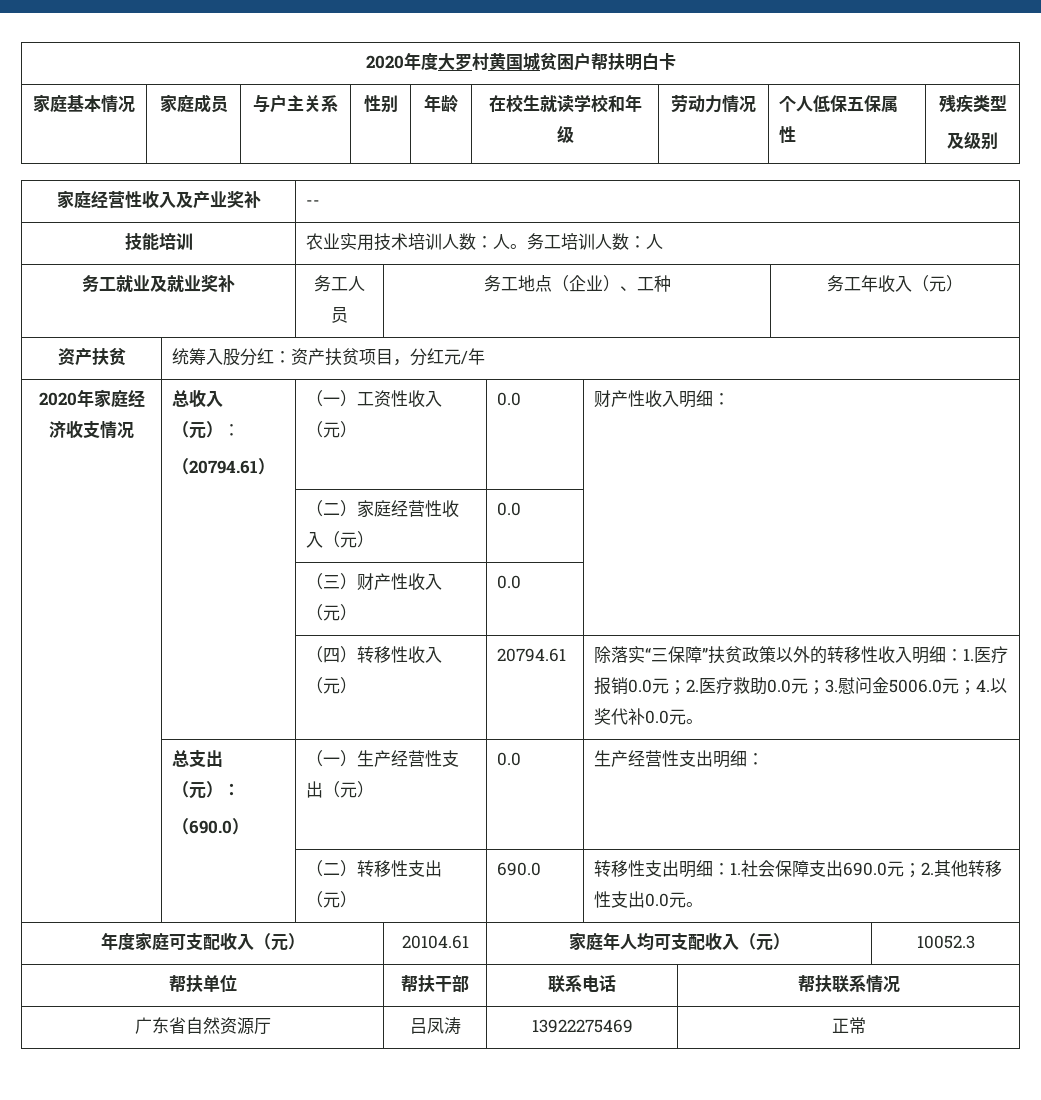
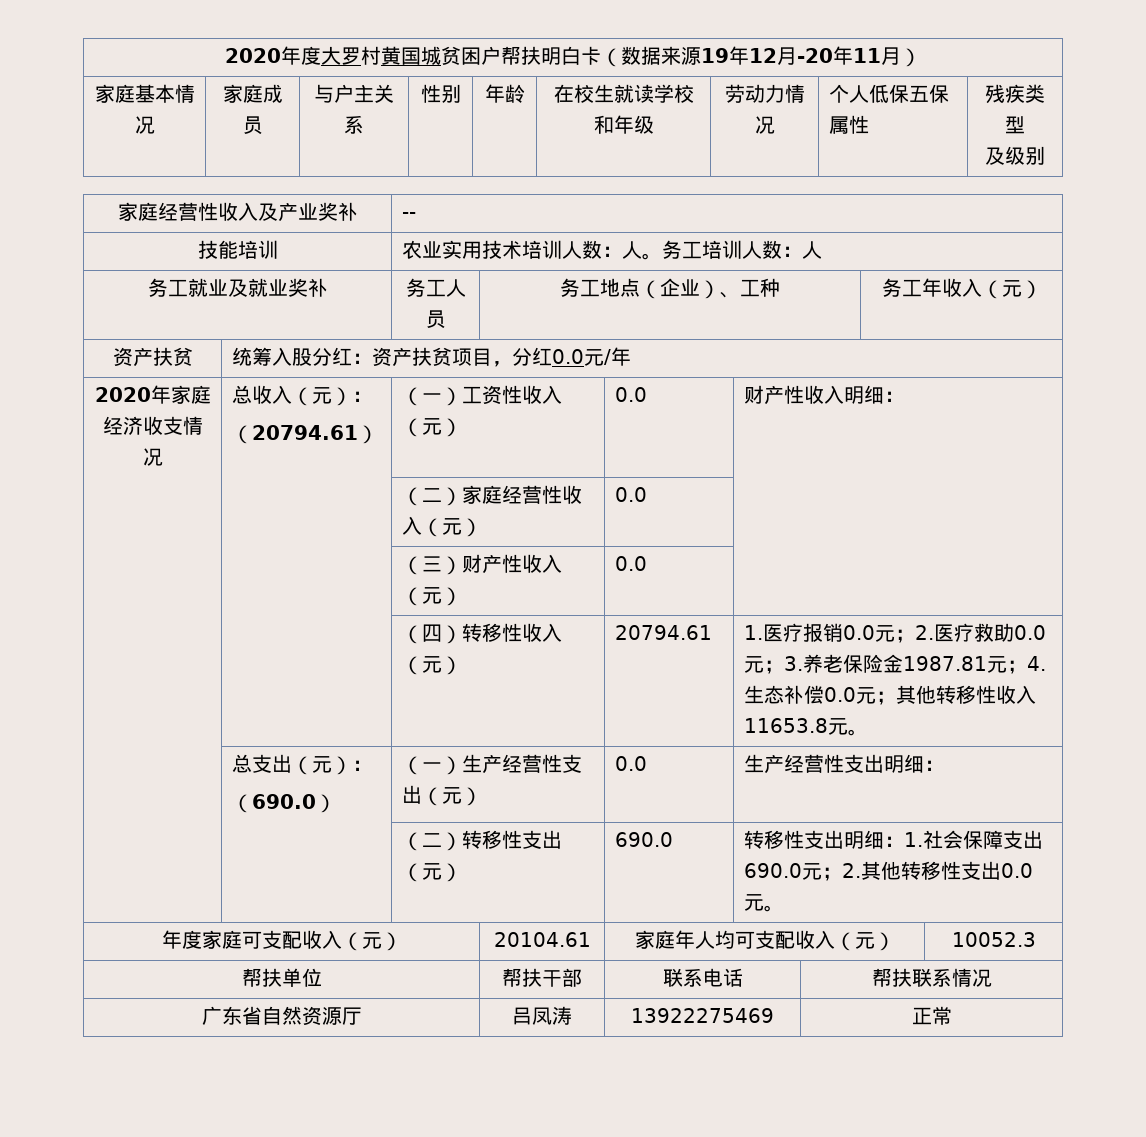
- 2020年度大罗村黄国城贫困户帮扶明白卡
+ 2020年度大罗村黄国城贫困户帮扶明白卡（数据来源19年12月-20年11月）
- 资产扶贫 | 统筹入股分红：资产扶贫项目，分红元/年
+ 资产扶贫 | 统筹入股分红：资产扶贫项目，分红0.0元/年
- | | （四）转移性收入（元） | 20794.61 | 除落实“三保障”扶贫政策以外的转移性收入明细：1.医疗报销0.0元；2.医疗救助0.0元；3.慰问金5006.0元；4.以奖代补0.0元。
+ | | （四）转移性收入（元） | 20794.61 | 1.医疗报销0.0元；2.医疗救助0.0元；3.养老保险金1987.81元；4.生态补偿0.0元；其他转移性收入11653.8元。

